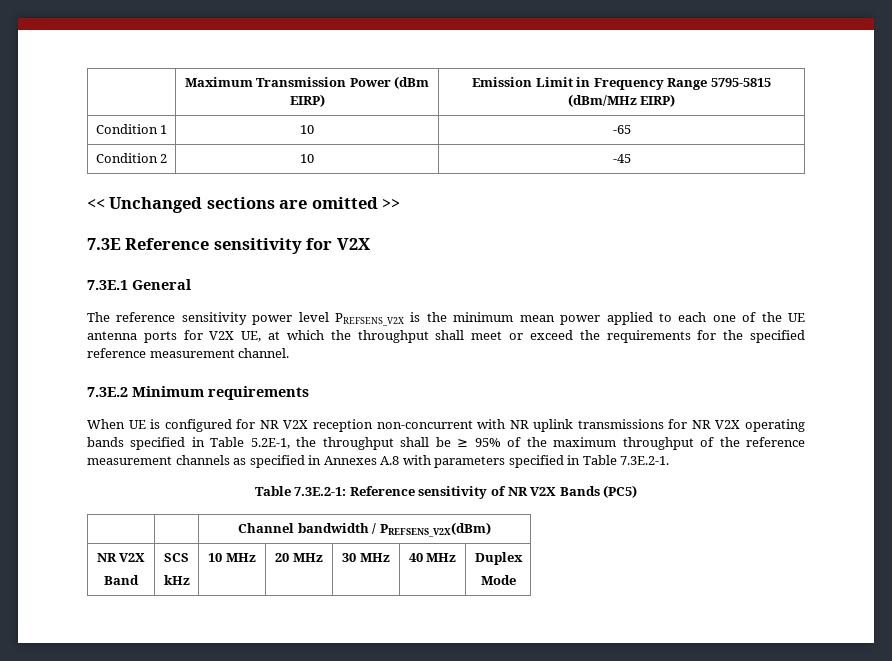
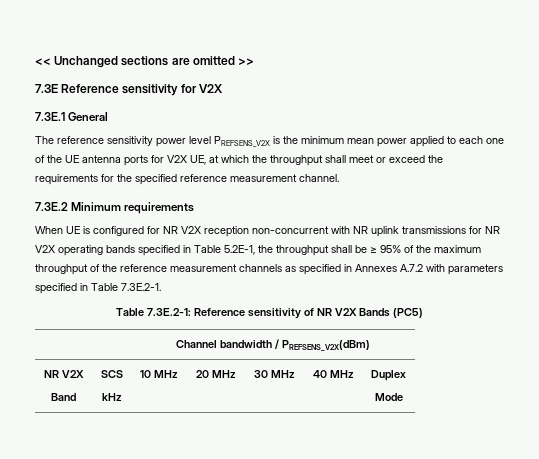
- | Maximum Transmission Power (dBm EIRP) | Emission Limit in Frequency Range 5795-5815 (dBm/MHz EIRP)
- Condition 1 | 10 | -65
- Condition 2 | 10 | -45
- When UE is configured for NR V2X reception non-concurrent with NR uplink transmissions for NR V2X operating bands specified in Table 5.2E-1, the throughput shall be ≥ 95% of the maximum throughput of the reference measurement channels as specified in Annexes A.8 with parameters specified in Table 7.3E.2-1.
+ When UE is configured for NR V2X reception non-concurrent with NR uplink transmissions for NR V2X operating bands specified in Table 5.2E-1, the throughput shall be ≥ 95% of the maximum throughput of the reference measurement channels as specified in Annexes A.7.2 with parameters specified in Table 7.3E.2-1.

